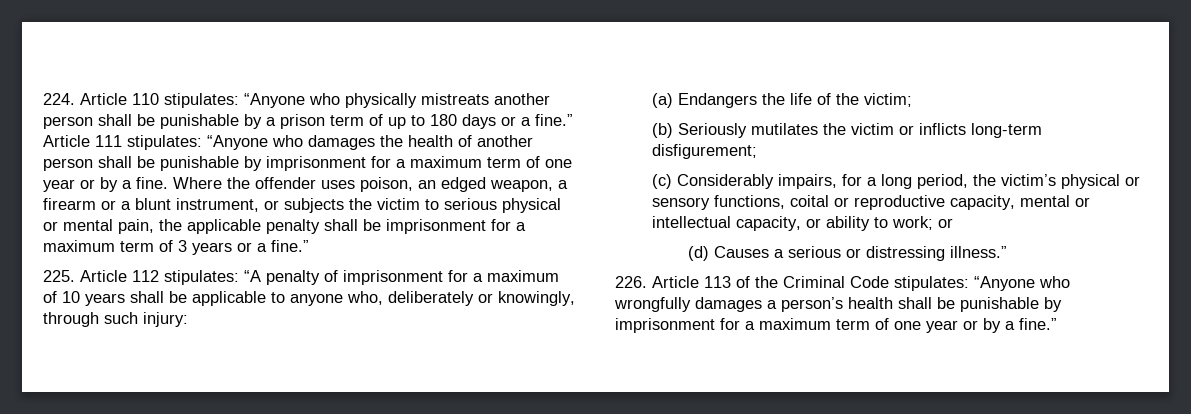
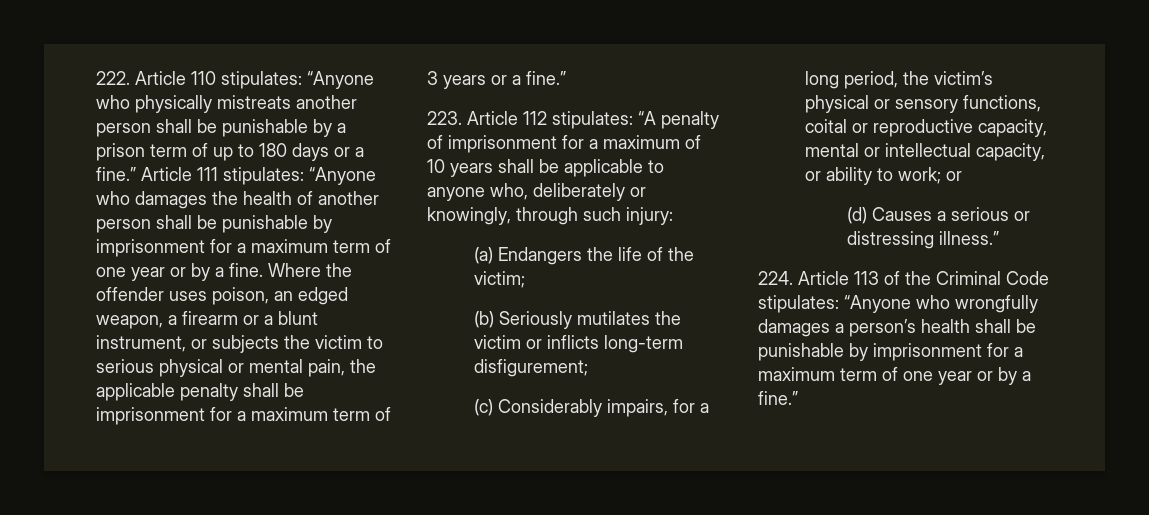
- 224. Article 110 stipulates: “Anyone who physically mistreats another person shall be punishable by a prison term of up to 180 days or a fine.”
+ 222. Article 110 stipulates: “Anyone who physically mistreats another person shall be punishable by a prison term of up to 180 days or a fine.”
- 225. Article 112 stipulates: “A penalty of imprisonment for a maximum of 10 years shall be applicable to anyone who, deliberately or knowingly, through such injury:
+ 223. Article 112 stipulates: “A penalty of imprisonment for a maximum of 10 years shall be applicable to anyone who, deliberately or knowingly, through such injury:
- 226. Article 113 of the Criminal Code stipulates: “Anyone who wrongfully damages a person’s health shall be punishable by imprisonment for a maximum term of one year or by a fine.”
+ 224. Article 113 of the Criminal Code stipulates: “Anyone who wrongfully damages a person’s health shall be punishable by imprisonment for a maximum term of one year or by a fine.”

